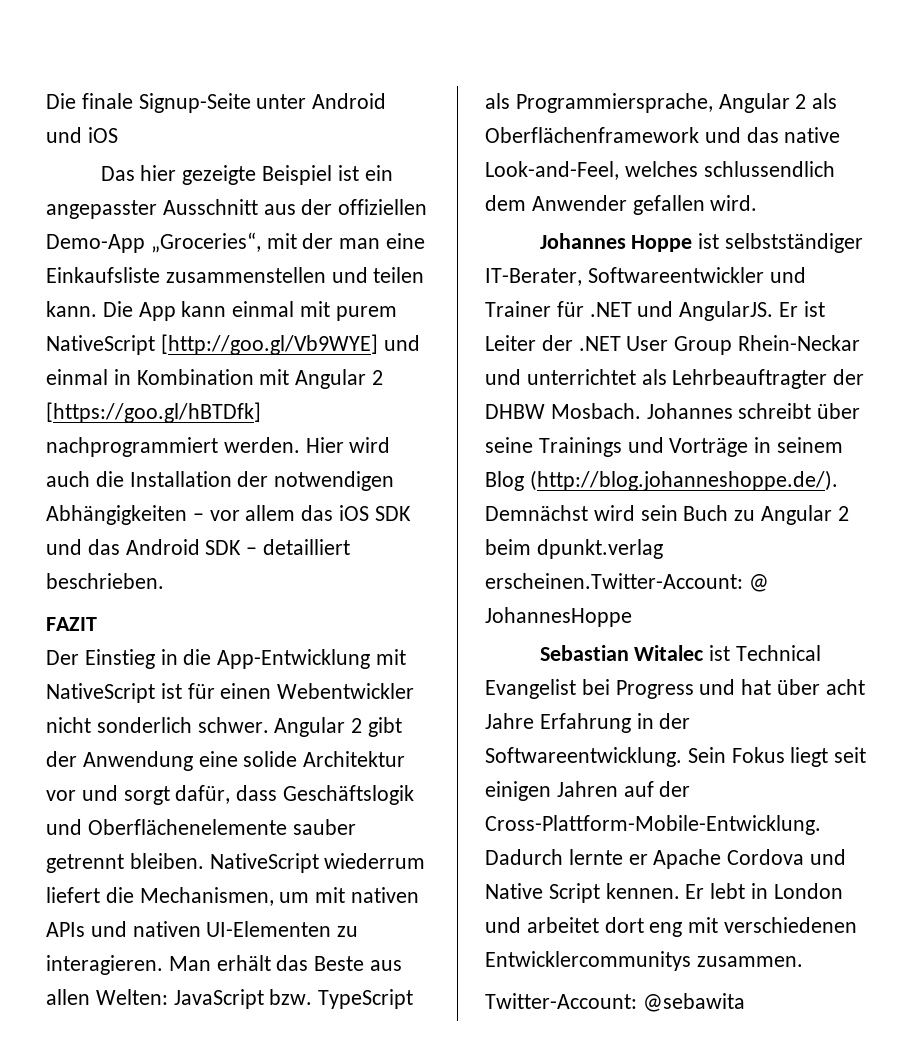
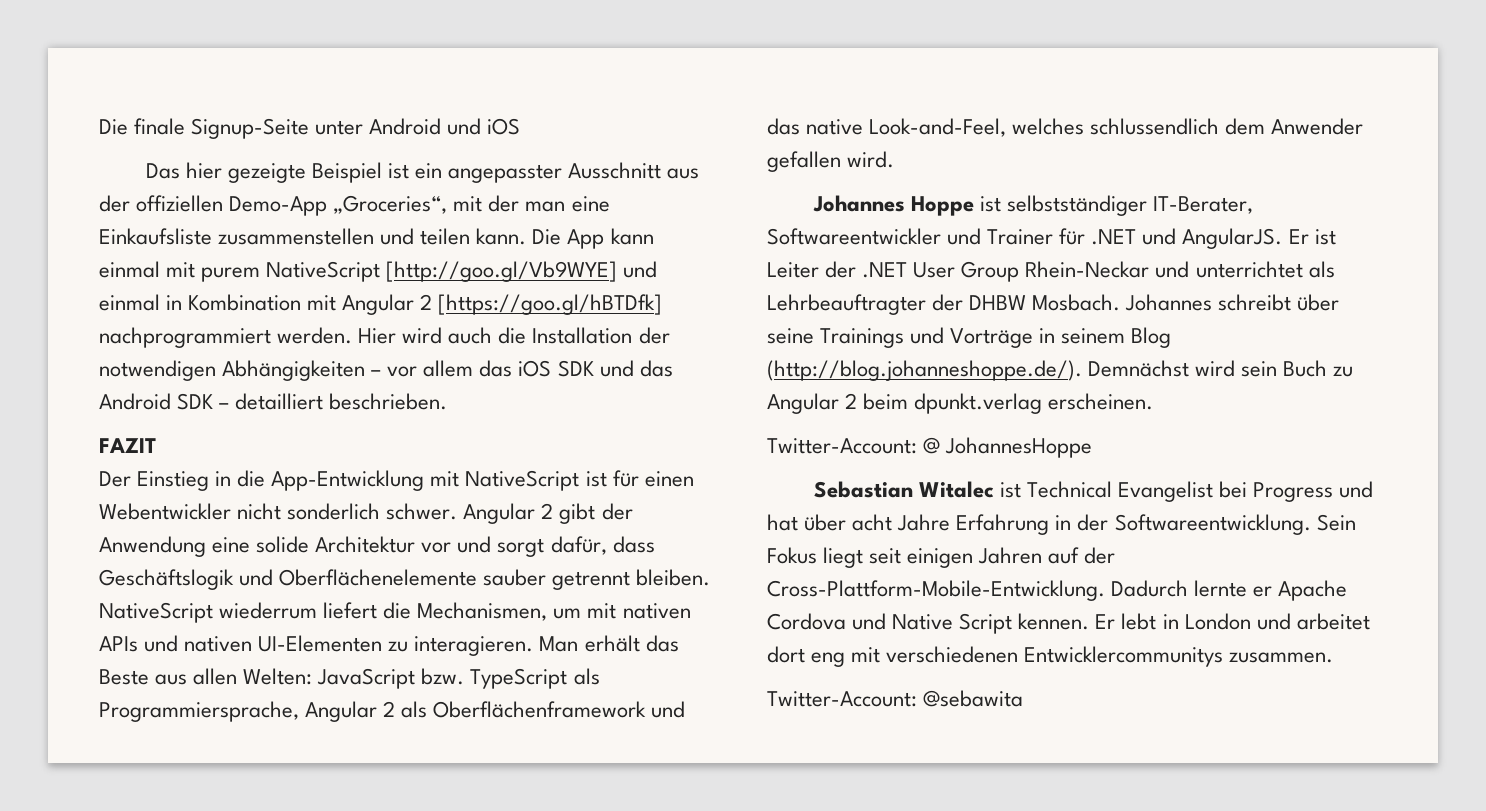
- Johannes schreibt über seine Trainings und Vorträge in seinem Blog (http://blog.johanneshoppe.de/). Demnächst wird sein Buch zu Angular 2 beim dpunkt.verlag erscheinen.Twitter-Account: @ JohannesHoppe
+ Johannes schreibt über seine Trainings und Vorträge in seinem Blog (http://blog.johanneshoppe.de/). Demnächst wird sein Buch zu Angular 2 beim dpunkt.verlag erscheinen.
+ Twitter-Account: @ JohannesHoppe

